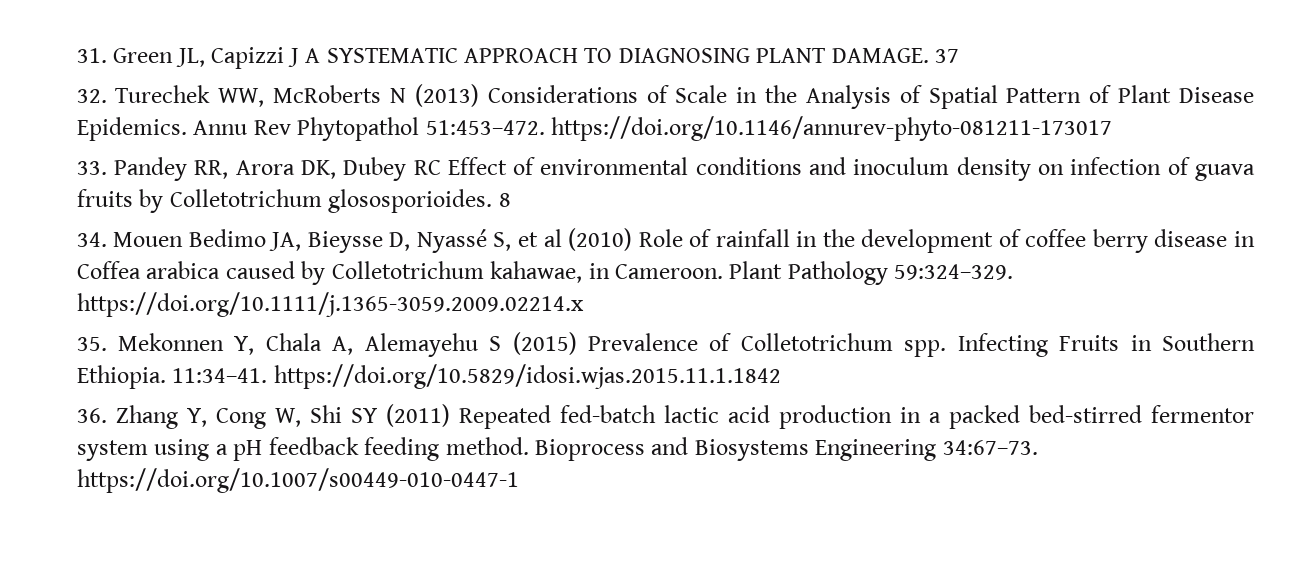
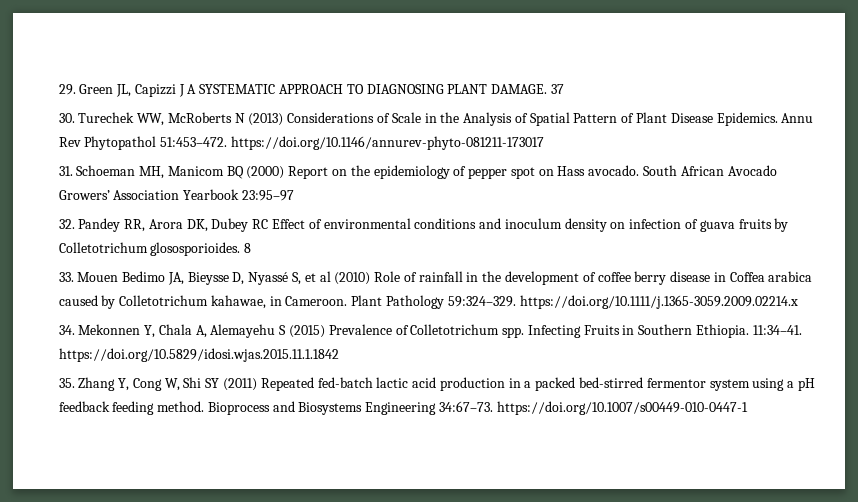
- 31. Green JL, Capizzi J A SYSTEMATIC APPROACH TO DIAGNOSING PLANT DAMAGE.
+ 29. Green JL, Capizzi J A SYSTEMATIC APPROACH TO DIAGNOSING PLANT DAMAGE.
- 32. Turechek WW, McRoberts N (2013) Considerations of Scale in the Analysis of Spatial Pattern of Plant Disease Epidemics.
+ 30. Turechek WW, McRoberts N (2013) Considerations of Scale in the Analysis of Spatial Pattern of Plant Disease Epidemics.
- 33. Pandey RR, Arora DK, Dubey RC Effect of environmental conditions and inoculum density on infection of guava fruits by Colletotrichum glososporioides.
+ 31. Schoeman MH, Manicom BQ (2000) Report on the epidemiology of pepper spot on Hass avocado. South African Avocado Growers’ Association Yearbook 23:95–97
+ 32. Pandey RR, Arora DK, Dubey RC Effect of environmental conditions and inoculum density on infection of guava fruits by Colletotrichum glososporioides.
- 34. Mouen Bedimo JA, Bieysse D, Nyassé S, et al (2010) Role of rainfall in the development of coffee berry disease in Coffea arabica caused by Colletotrichum kahawae, in Cameroon.
+ 33. Mouen Bedimo JA, Bieysse D, Nyassé S, et al (2010) Role of rainfall in the development of coffee berry disease in Coffea arabica caused by Colletotrichum kahawae, in Cameroon.
- 35. Mekonnen Y, Chala A, Alemayehu S (2015) Prevalence of Colletotrichum spp.
+ 34. Mekonnen Y, Chala A, Alemayehu S (2015) Prevalence of Colletotrichum spp.
- 36. Zhang Y, Cong W, Shi SY (2011) Repeated fed-batch lactic acid production in a packed bed-stirred fermentor system using a pH feedback feeding method.
+ 35. Zhang Y, Cong W, Shi SY (2011) Repeated fed-batch lactic acid production in a packed bed-stirred fermentor system using a pH feedback feeding method.

